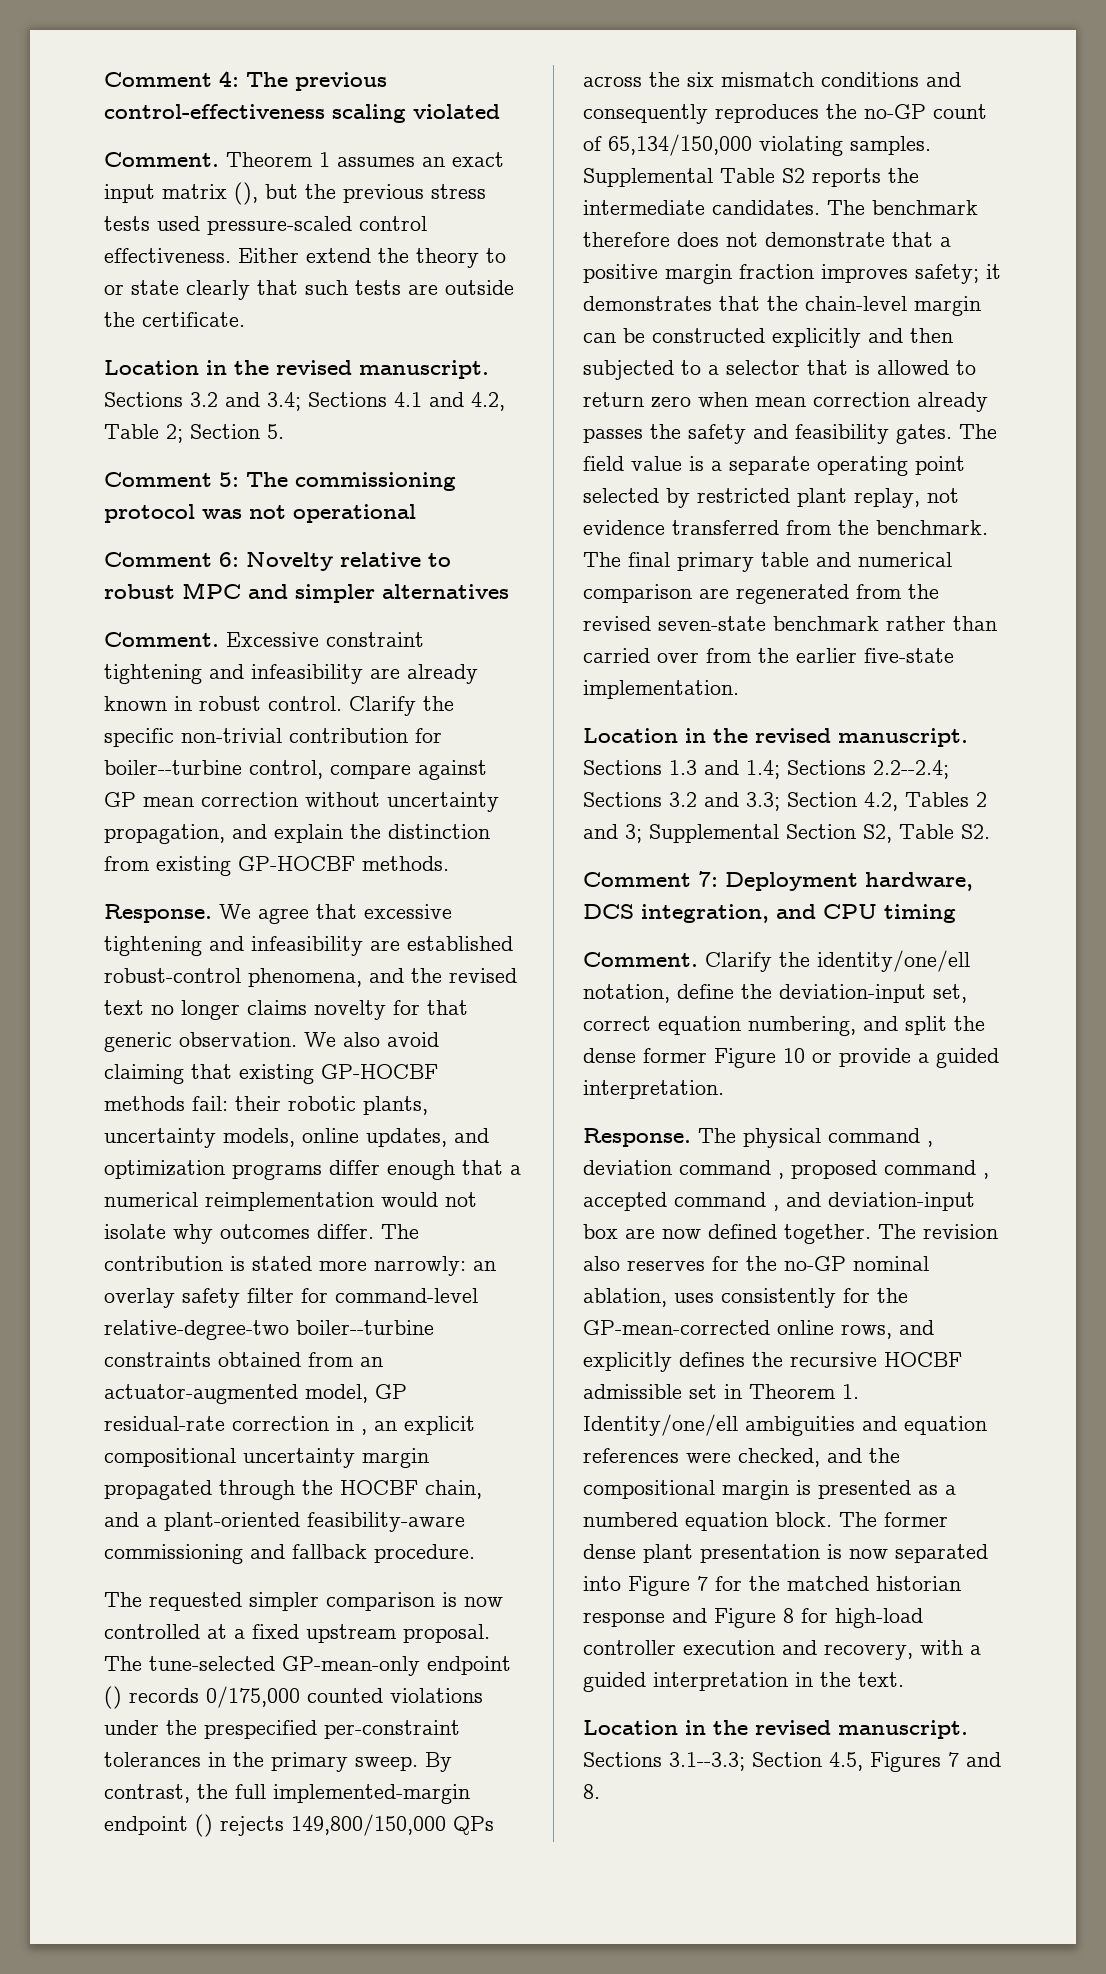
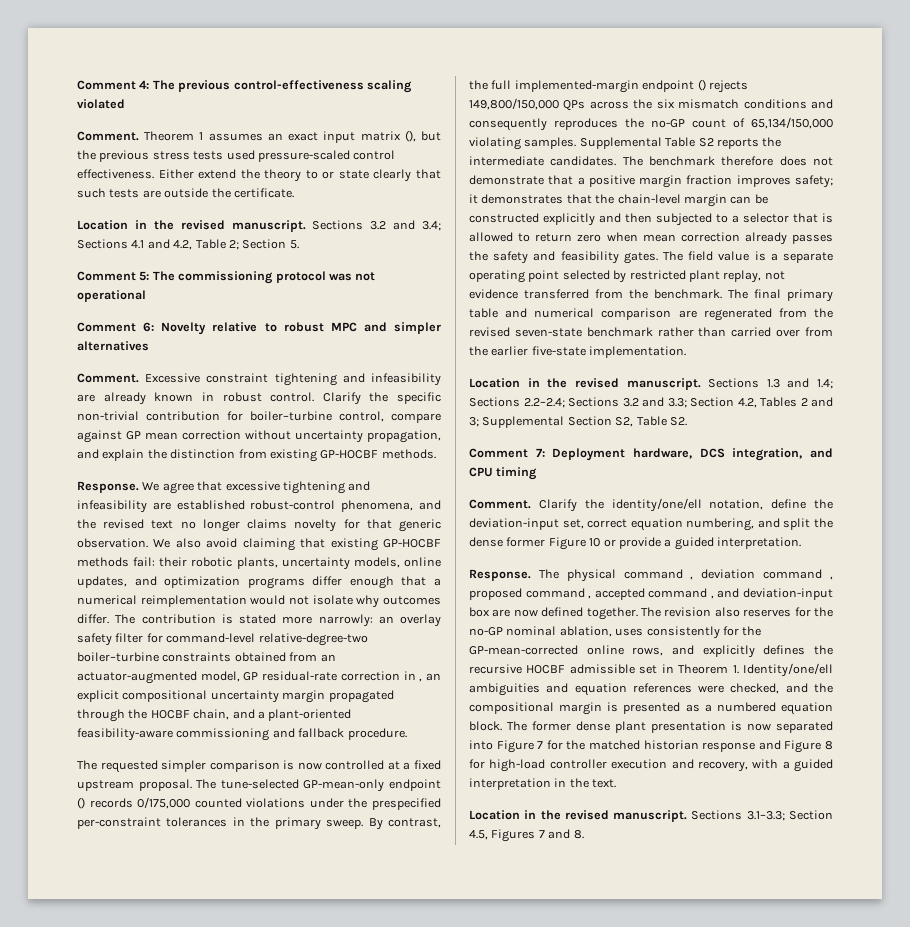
- Clarify the specific non-trivial contribution for boiler--turbine control, compare against GP mean correction without uncertainty propagation, and explain the distinction from existing GP-HOCBF methods.
+ Clarify the specific non-trivial contribution for boiler–turbine control, compare against GP mean correction without uncertainty propagation, and explain the distinction from existing GP-HOCBF methods.
- The contribution is stated more narrowly: an overlay safety filter for command-level relative-degree-two boiler--turbine constraints obtained from an actuator-augmented model, GP residual-rate correction in , an explicit compositional uncertainty margin propagated through the HOCBF chain, and a plant-oriented feasibility-aware commissioning and fallback procedure.
+ The contribution is stated more narrowly: an overlay safety filter for command-level relative-degree-two boiler–turbine constraints obtained from an actuator-augmented model, GP residual-rate correction in , an explicit compositional uncertainty margin propagated through the HOCBF chain, and a plant-oriented feasibility-aware commissioning and fallback procedure.
- Sections 1.3 and 1.4; Sections 2.2--2.4; Sections 3.2 and 3.3; Section 4.2, Tables 2 and 3; Supplemental Section S2, Table S2.
+ Sections 1.3 and 1.4; Sections 2.2–2.4; Sections 3.2 and 3.3; Section 4.2, Tables 2 and 3; Supplemental Section S2, Table S2.
- Sections 3.1--3.3; Section 4.5, Figures 7 and 8.
+ Sections 3.1–3.3; Section 4.5, Figures 7 and 8.

